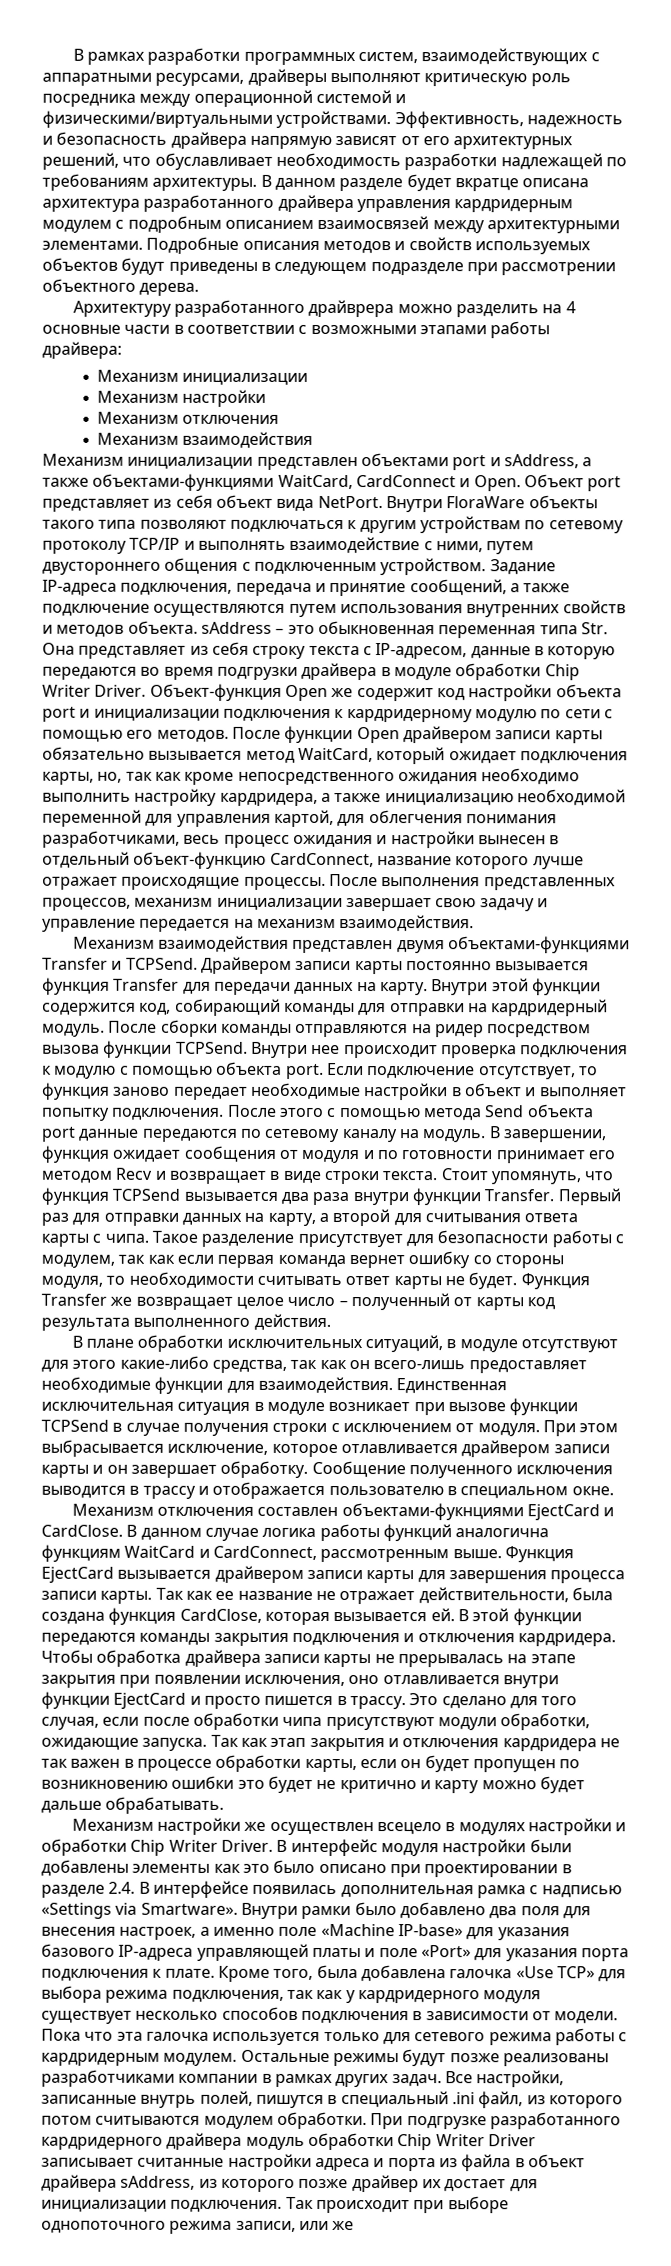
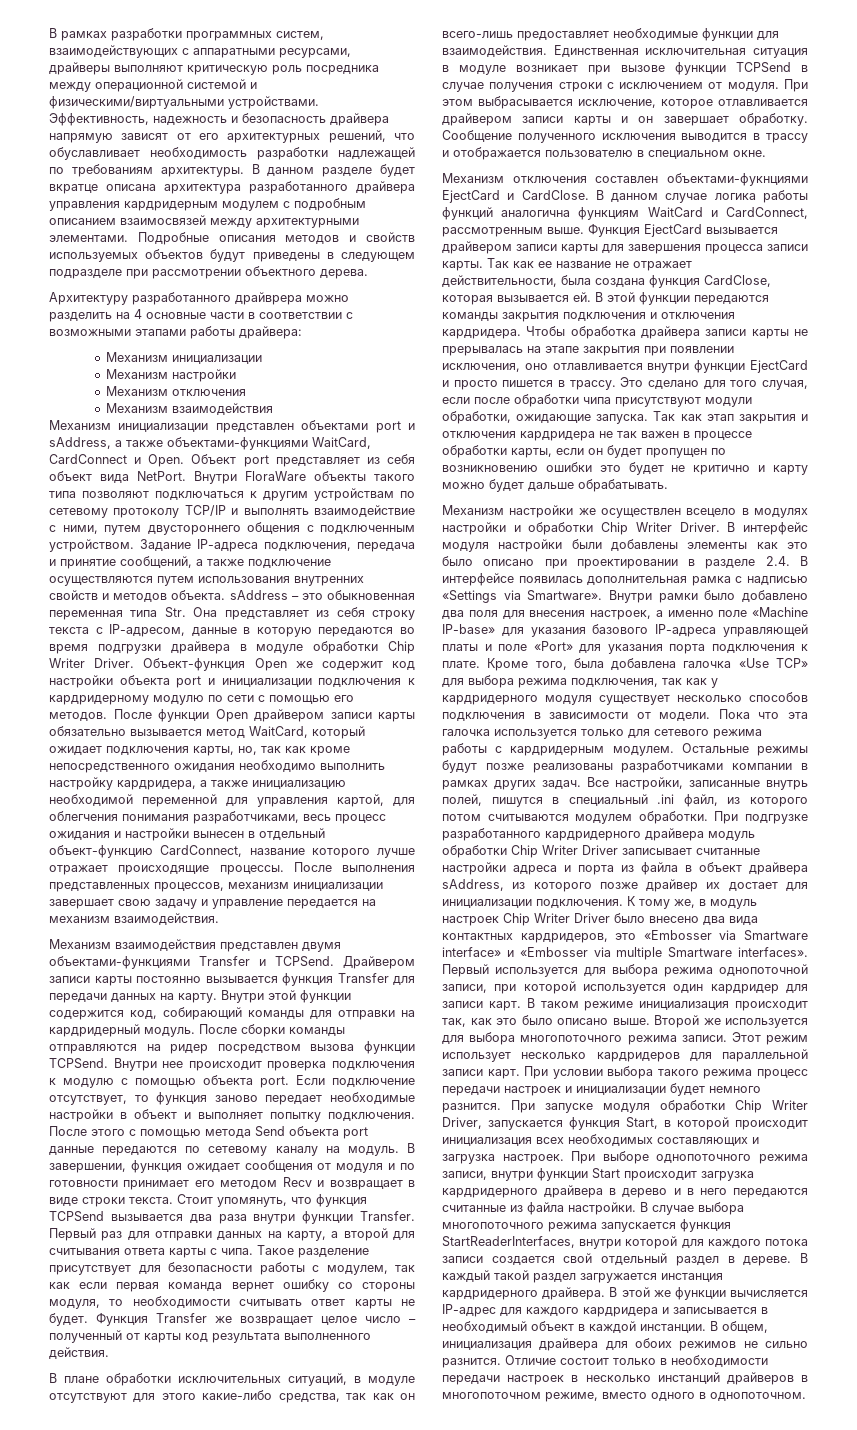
- Так происходит при выборе однопоточного режима записи, или же
+ К тому же, в модуль настроек Chip Writer Driver было внесено два вида контактных кардридеров, это «Embosser via Smartware interface» и «Embosser via multiple Smartware interfaces». Первый используется для выбора режима однопоточной записи, при которой используется один кардридер для записи карт. В таком режиме инициализация происходит так, как это было описано выше. Второй же используется для выбора многопоточного режима записи. Этот режим использует несколько кардридеров для параллельной записи карт. При условии выбора такого режима процесс передачи настроек и инициализации будет немного разнится. При запуске модуля обработки Chip Writer Driver, запускается функция Start, в которой происходит инициализация всех необходимых составляющих и загрузка настроек. При выборе однопоточного режима записи, внутри функции Start происходит загрузка кардридерного драйвера в дерево и в него передаются считанные из файла настройки. В случае выбора многопоточного режима запускается функция StartReaderInterfaces, внутри которой для каждого потока записи создается свой отдельный раздел в дереве. В каждый такой раздел загружается инстанция кардридерного драйвера. В этой же функции вычисляется IP-адрес для каждого кардридера и записывается в необходимый объект в каждой инстанции. В общем, инициализация драйвера для обоих режимов не сильно разнится. Отличие состоит только в необходимости передачи настроек в несколько инстанций драйверов в многопоточном режиме, вместо одного в однопоточном.

